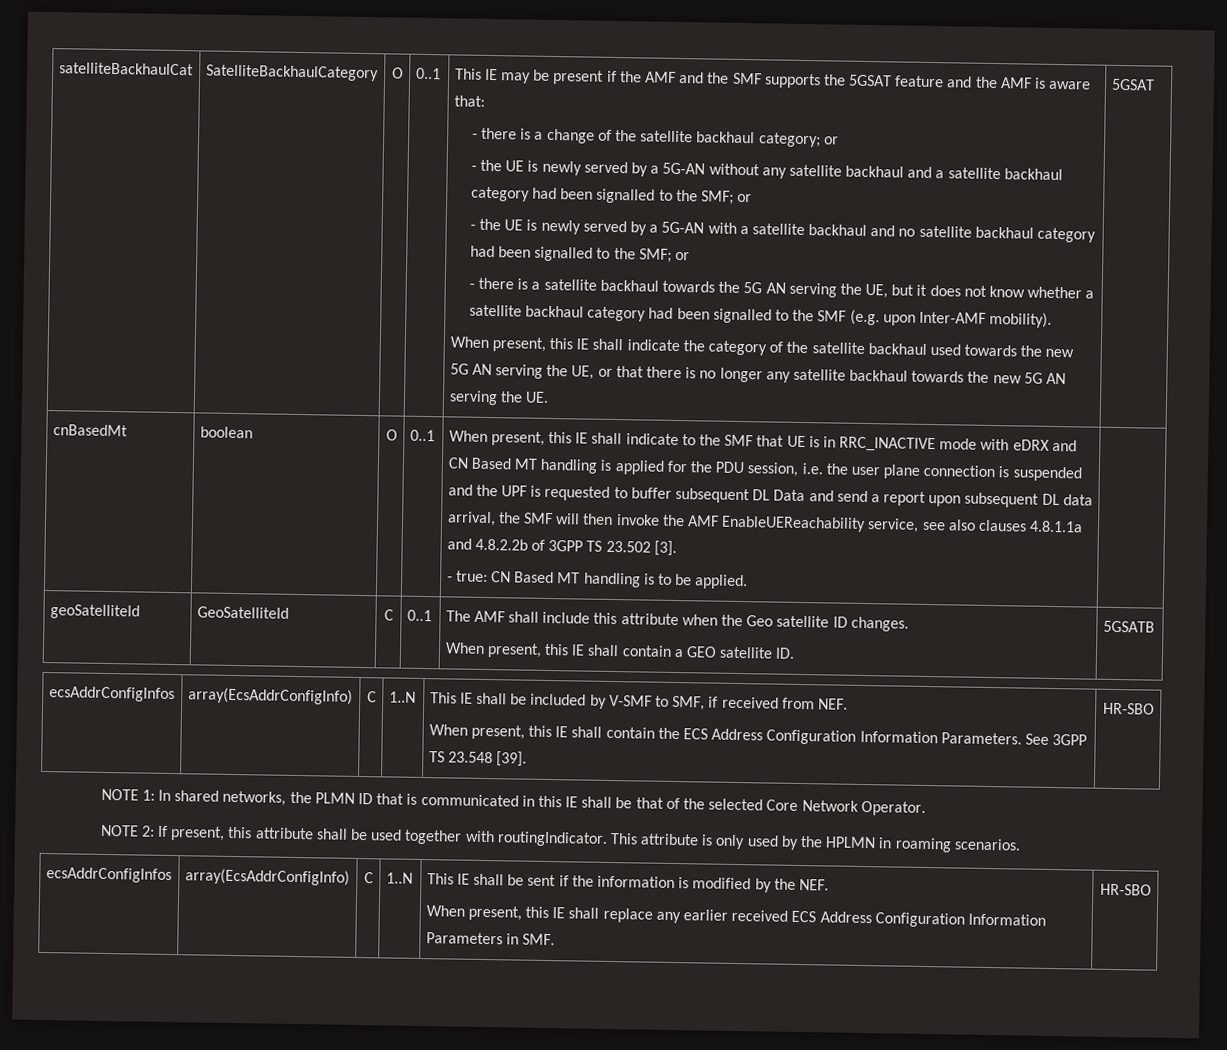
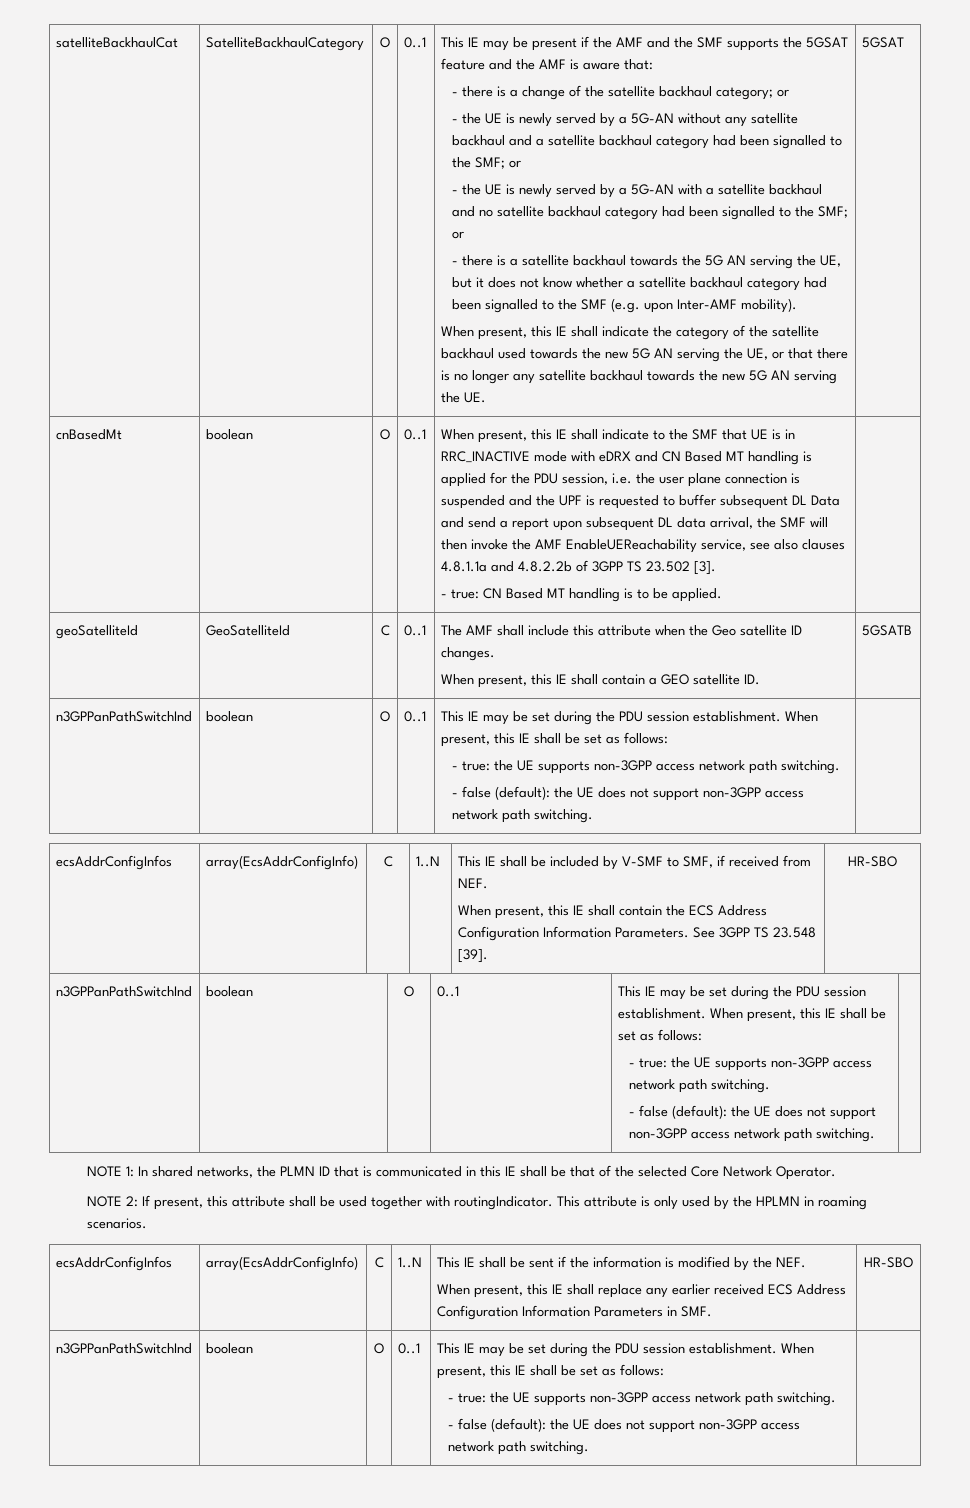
  geoSatelliteId | GeoSatelliteId | C | 0..1 | The AMF shall include this attribute when the Geo satellite ID changes.
  When present, this IE shall contain a GEO satellite ID. | 5GSATB
+ n3GPPanPathSwitchInd | boolean | O | 0..1 | This IE may be set during the PDU session establishment. When present, this IE shall be set as follows:
+ - true: the UE supports non-3GPP access network path switching.
+ - false (default): the UE does not support non-3GPP access network path switching.
  ecsAddrConfigInfos | array(EcsAddrConfigInfo) | C | 1..N | This IE shall be included by V-SMF to SMF, if received from NEF.
  When present, this IE shall contain the ECS Address Configuration Information Parameters. See 3GPP TS 23.548 [39]. | HR-SBO
+ n3GPPanPathSwitchInd | boolean | O | 0..1 | This IE may be set during the PDU session establishment. When present, this IE shall be set as follows:
+ - true: the UE supports non-3GPP access network path switching.
+ - false (default): the UE does not support non-3GPP access network path switching.
  ecsAddrConfigInfos | array(EcsAddrConfigInfo) | C | 1..N | This IE shall be sent if the information is modified by the NEF.
  When present, this IE shall replace any earlier received ECS Address Configuration Information Parameters in SMF. | HR-SBO
+ n3GPPanPathSwitchInd | boolean | O | 0..1 | This IE may be set during the PDU session establishment. When present, this IE shall be set as follows:
+ - true: the UE supports non-3GPP access network path switching.
+ - false (default): the UE does not support non-3GPP access network path switching.

